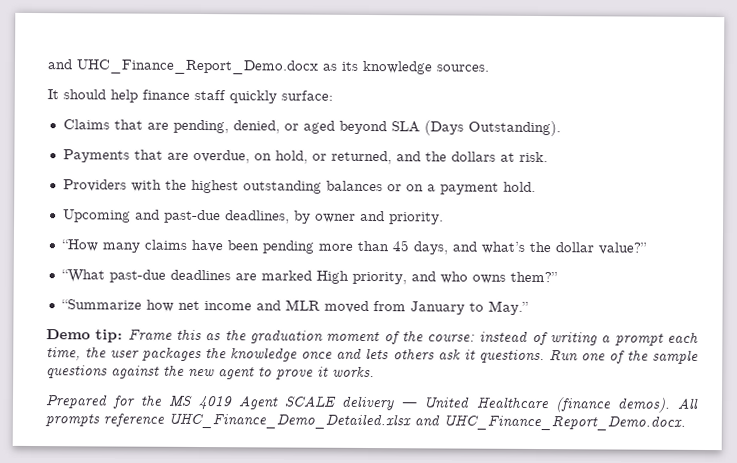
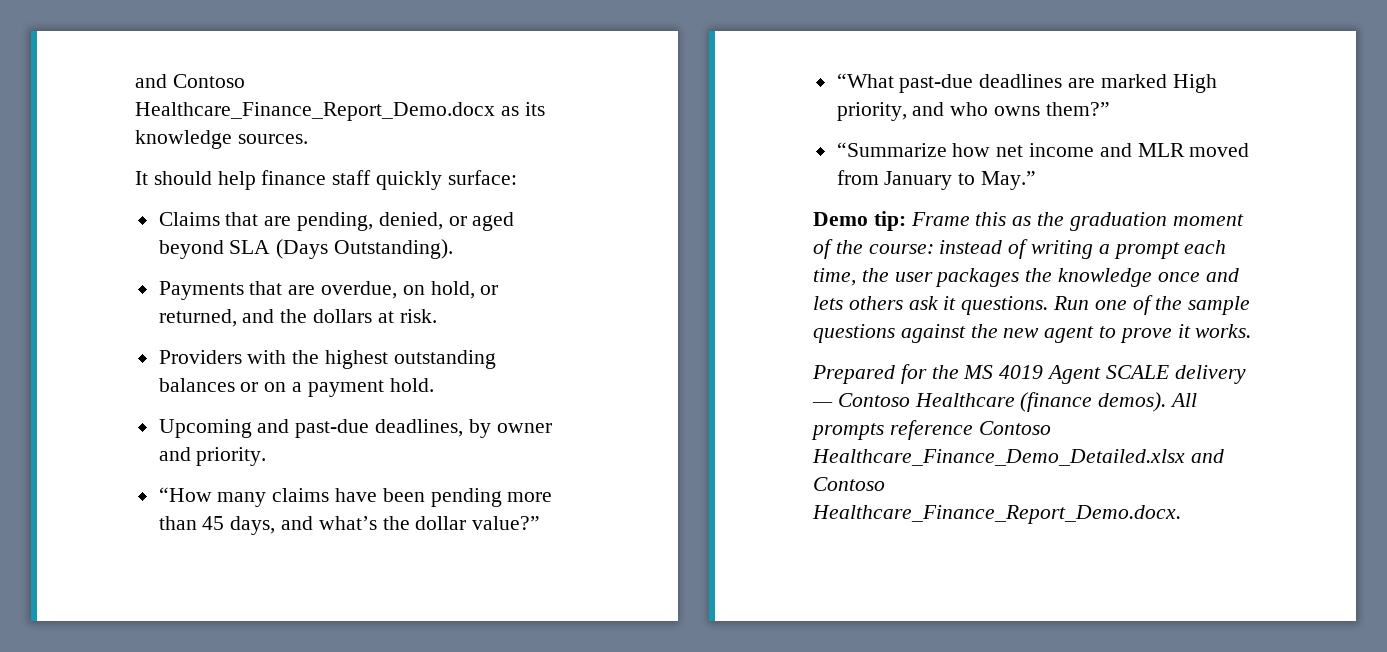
- and UHC_Finance_Report_Demo.docx as its knowledge sources.
+ and Contoso Healthcare_Finance_Report_Demo.docx as its knowledge sources.
- Prepared for the MS 4019 Agent SCALE delivery — United Healthcare (finance demos).
+ Prepared for the MS 4019 Agent SCALE delivery — Contoso Healthcare (finance demos).
- All prompts reference UHC_Finance_Demo_Detailed.xlsx and UHC_Finance_Report_Demo.docx.
+ All prompts reference Contoso Healthcare_Finance_Demo_Detailed.xlsx and Contoso Healthcare_Finance_Report_Demo.docx.

